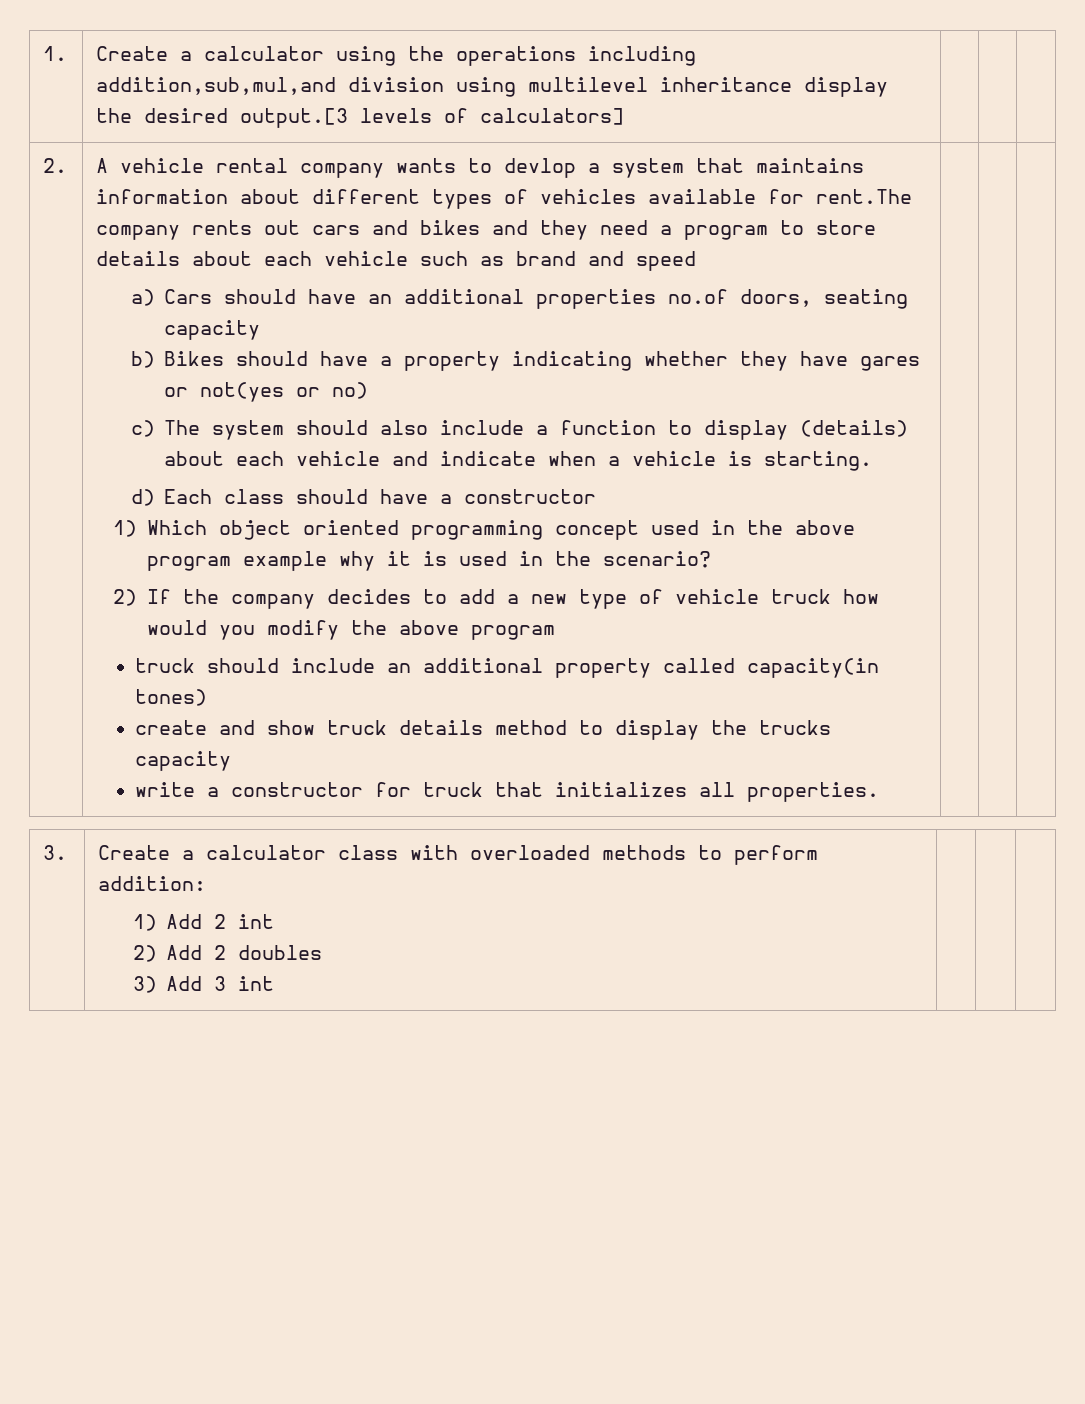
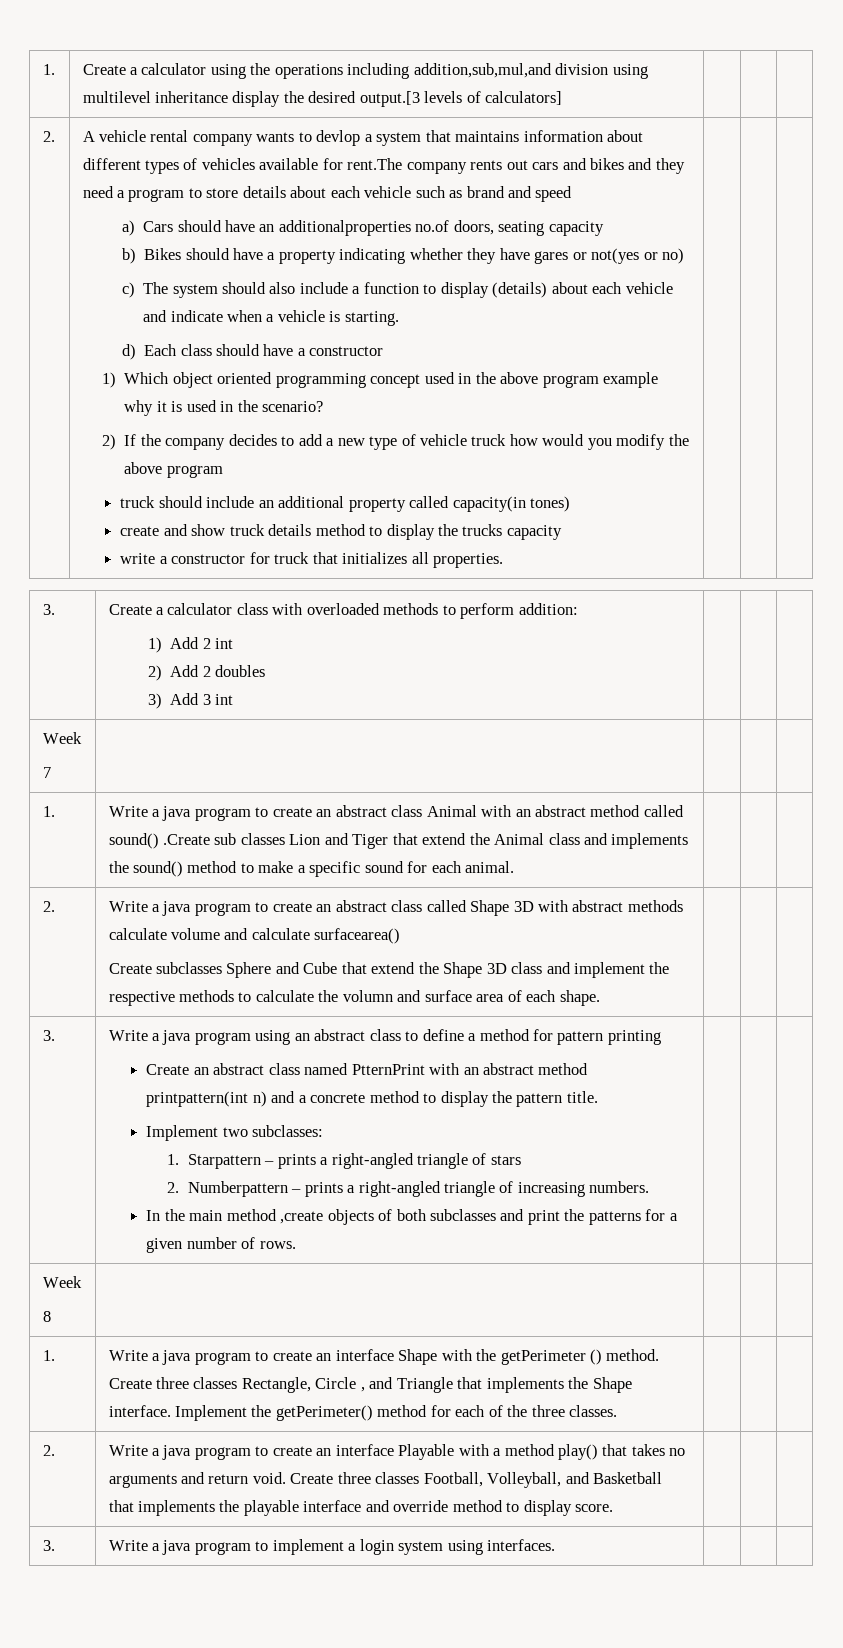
- a) Cars should have an additional properties no.of doors, seating capacity
+ a) Cars should have an additionalproperties no.of doors, seating capacity
  3. | Create a calculator class with overloaded methods to perform addition:
  1) Add 2 int
  2) Add 2 doubles
  3) Add 3 int | | |
+ Week
+ 7 | | | |
+ 1. | Write a java program to create an abstract class Animal with an abstract method called sound() .Create sub classes Lion and Tiger that extend the Animal class and implements the sound() method to make a specific sound for each animal. | | |
+ 2. | Write a java program to create an abstract class called Shape 3D with abstract methods calculate volume and calculate surfacearea()
+ Create subclasses Sphere and Cube that extend the Shape 3D class and implement the respective methods to calculate the volumn and surface area of each shape. | | |
+ 3. | Write a java program using an abstract class to define a method for pattern printing
+ Create an abstract class named PtternPrint with an abstract method printpattern(int n) and a concrete method to display the pattern title.
+ Implement two subclasses:
+ 1. Starpattern – prints a right-angled triangle of stars
+ 2. Numberpattern – prints a right-angled triangle of increasing numbers.
+ In the main method ,create objects of both subclasses and print the patterns for a given number of rows. | | |
+ Week
+ 8 | | | |
+ 1. | Write a java program to create an interface Shape with the getPerimeter () method. Create three classes Rectangle, Circle , and Triangle that implements the Shape interface. Implement the getPerimeter() method for each of the three classes. | | |
+ 2. | Write a java program to create an interface Playable with a method play() that takes no arguments and return void. Create three classes Football, Volleyball, and Basketball that implements the playable interface and override method to display score. | | |
+ 3. | Write a java program to implement a login system using interfaces. | | |

